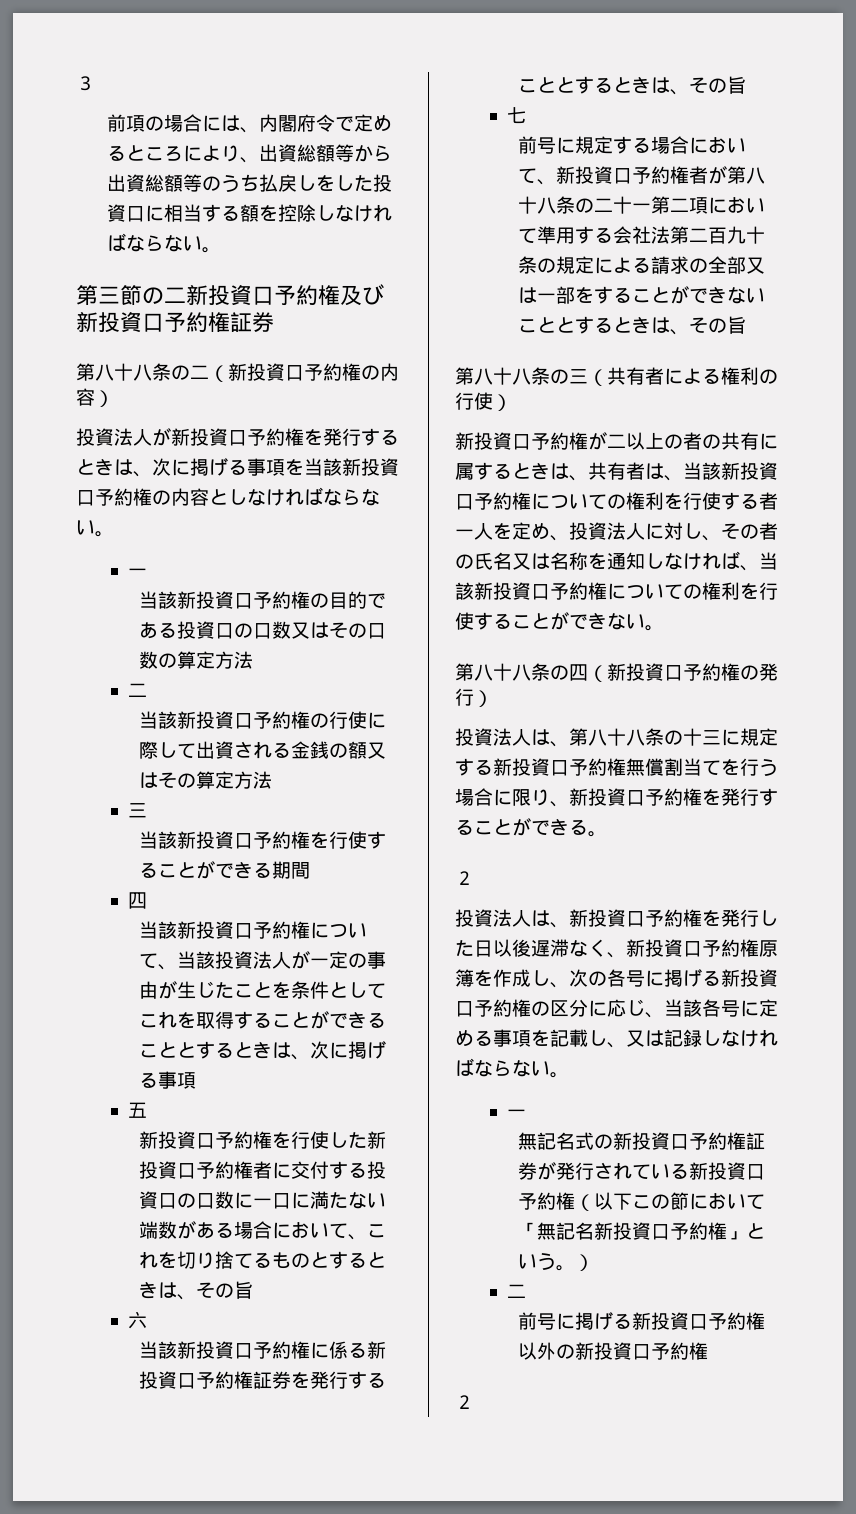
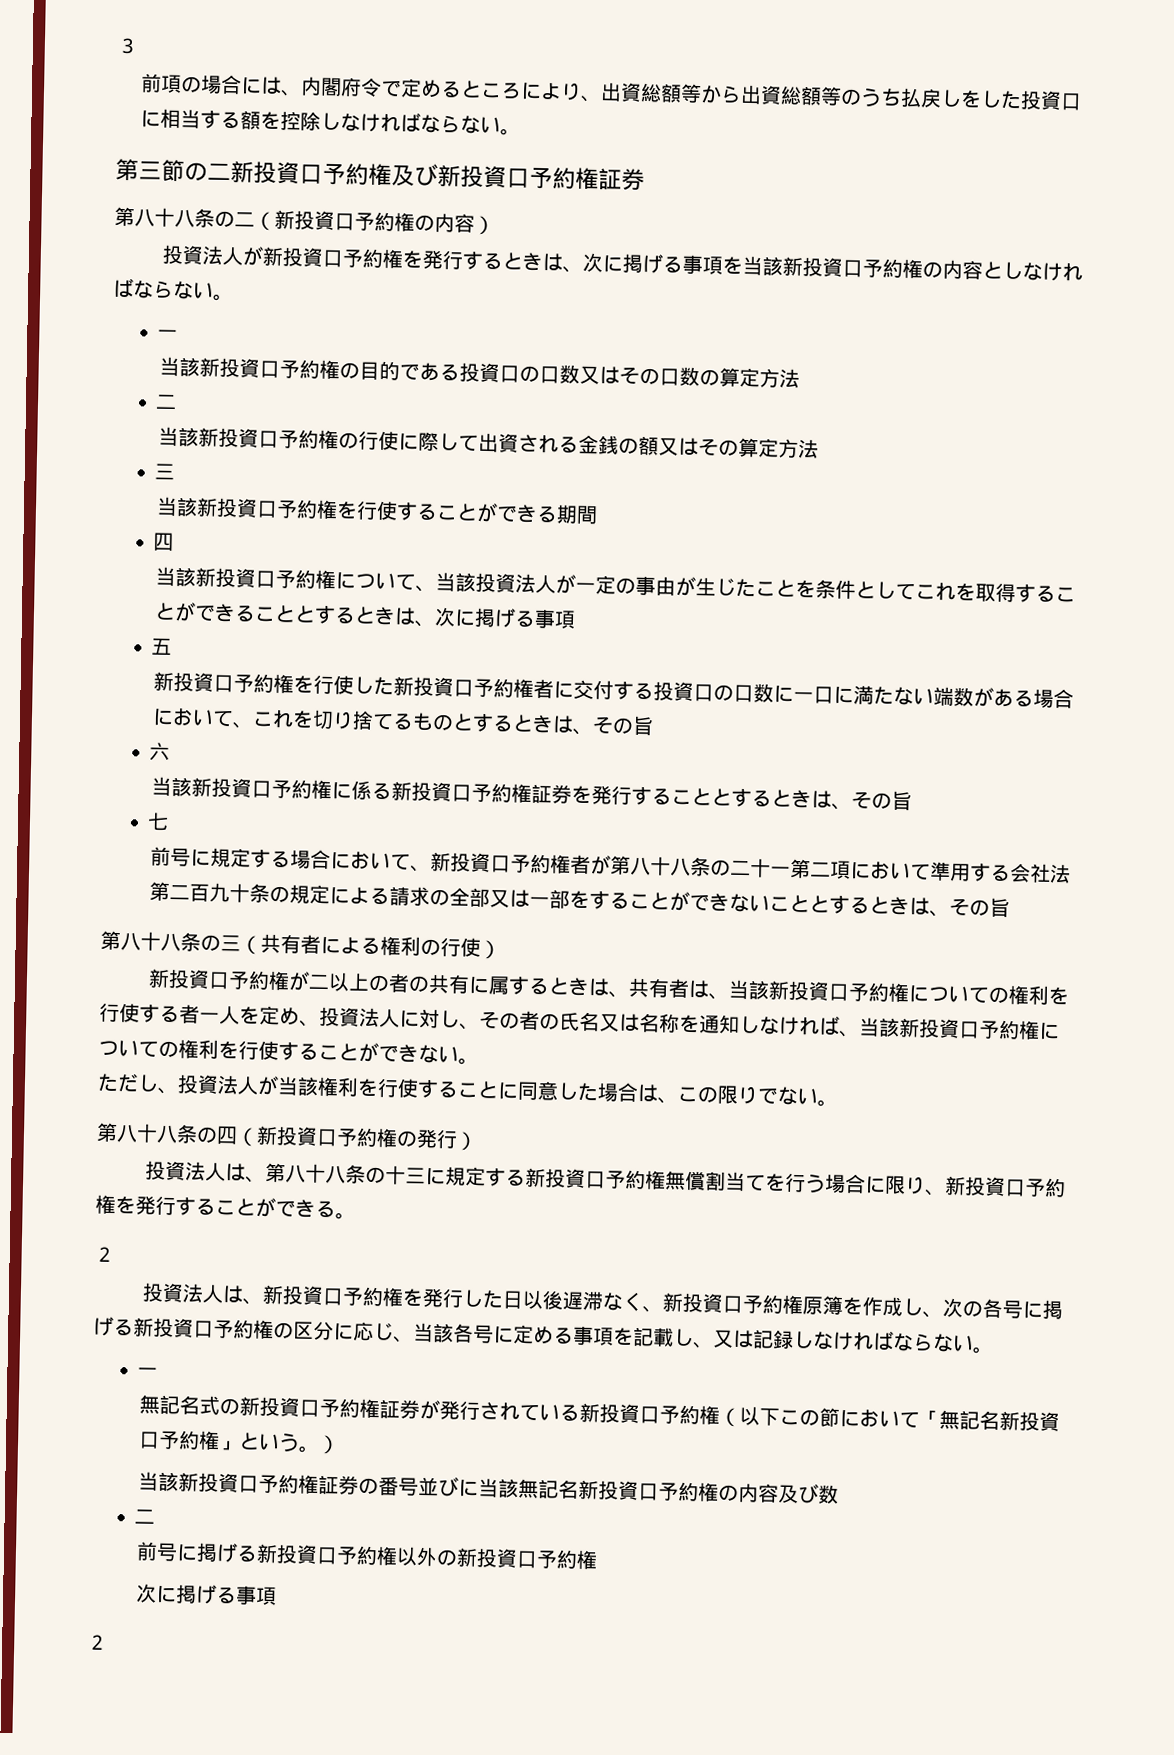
+ ただし、投資法人が当該権利を行使することに同意した場合は、この限りでない。
+ 当該新投資口予約権証券の番号並びに当該無記名新投資口予約権の内容及び数
  前号に掲げる新投資口予約権以外の新投資口予約権
+ 次に掲げる事項

